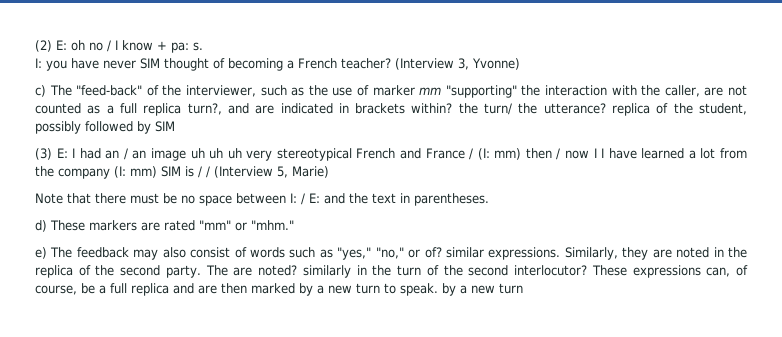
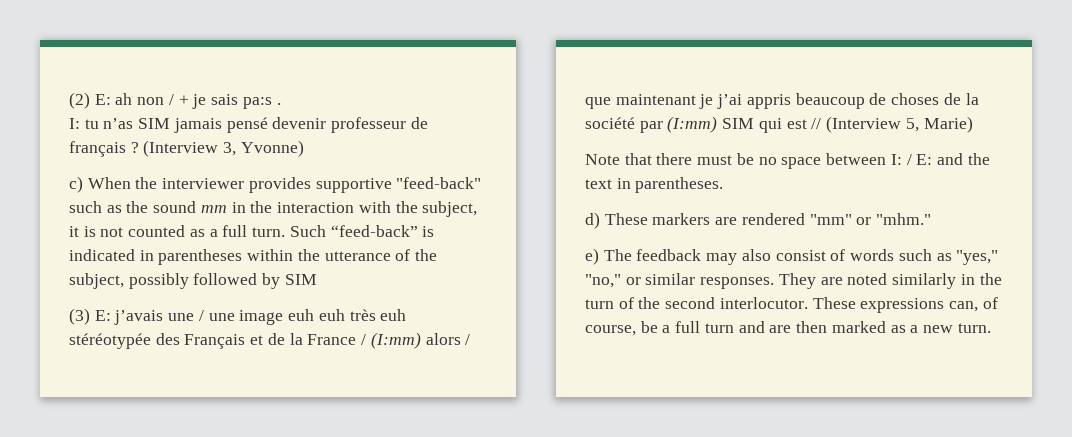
- (2) E: oh no / I know + pa: s.
- I: you have never SIM thought of becoming a French teacher? (Interview 3, Yvonne)
- c) The "feed-back" of the interviewer, such as the use of marker mm "supporting" the interaction with the caller, are not counted as a full replica turn?, and are indicated in brackets within? the turn/ the utterance? replica of the student, possibly followed by SIM
+ (2) E: ah non / + je sais pa:s .
+ I: tu n’as SIM jamais pensé devenir professeur de français ? (Interview 3, Yvonne)
+ c) When the interviewer provides supportive "feed-back" such as the sound mm in the interaction with the subject, it is not counted as a full turn. Such “feed-back” is indicated in parentheses within the utterance of the subject, possibly followed by SIM
- (3) E: I had an / an image uh uh uh very stereotypical French and France / (I: mm) then / now I I have learned a lot from the company (I: mm) SIM is / / (Interview 5, Marie)
+ (3) E: j’avais une / une image euh euh très euh stéréotypée des Français et de la France / (I:mm) alors / que maintenant je j’ai appris beaucoup de choses de la société par (I:mm) SIM qui est // (Interview 5, Marie)
- d) These markers are rated "mm" or "mhm."
+ d) These markers are rendered "mm" or "mhm."
- e) The feedback may also consist of words such as "yes," "no," or of? similar expressions. Similarly, they are noted in the replica of the second party. The are noted? similarly in the turn of the second interlocutor?
+ e) The feedback may also consist of words such as "yes," "no," or similar responses. They are noted similarly in the turn of the second interlocutor.
- These expressions can, of course, be a full replica and are then marked by a new turn to speak. by a new turn
+ These expressions can, of course, be a full turn and are then marked as a new turn.

